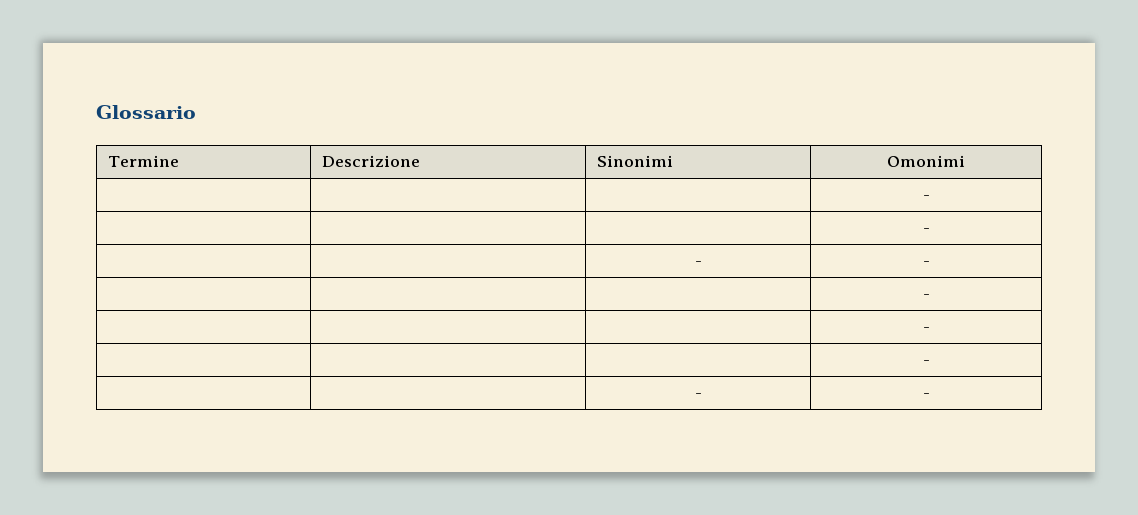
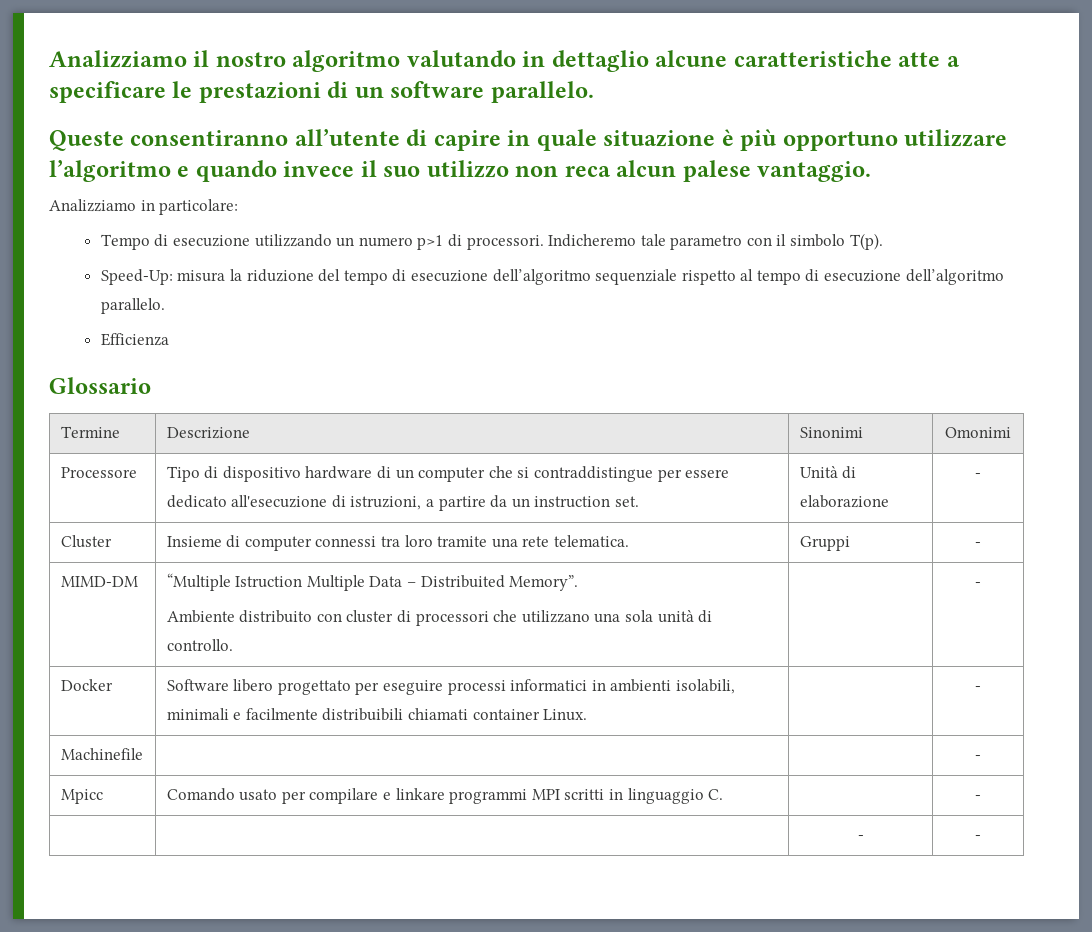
+ Analizziamo il nostro algoritmo valutando in dettaglio alcune caratteristiche atte a specificare le prestazioni di un software parallelo.
+ Queste consentiranno all’utente di capire in quale situazione è più opportuno utilizzare l’algoritmo e quando invece il suo utilizzo non reca alcun palese vantaggio.
+ Analizziamo in particolare:
+ Tempo di esecuzione utilizzando un numero p>1 di processori. Indicheremo tale parametro con il simbolo T(p).
+ Speed-Up: misura la riduzione del tempo di esecuzione dell’algoritmo sequenziale rispetto al tempo di esecuzione dell’algoritmo parallelo.
+ Efficienza
  Termine | Descrizione | Sinonimi | Omonimi
- | | | -
- | | | -
- | | - | -
- | | | -
- | | | -
- | | | -
+ Processore | Tipo di dispositivo hardware di un computer che si contraddistingue per essere dedicato all'esecuzione di istruzioni, a partire da un instruction set. | Unità di elaborazione | -
+ Cluster | Insieme di computer connessi tra loro tramite una rete telematica. | Gruppi | -
+ MIMD-DM | “Multiple Istruction Multiple Data – Distribuited Memory”.
+ Ambiente distribuito con cluster di processori che utilizzano una sola unità di controllo. | | -
+ Docker | Software libero progettato per eseguire processi informatici in ambienti isolabili, minimali e facilmente distribuibili chiamati container Linux. | | -
+ Machinefile | | | -
+ Mpicc | Comando usato per compilare e linkare programmi MPI scritti in linguaggio C. | | -

